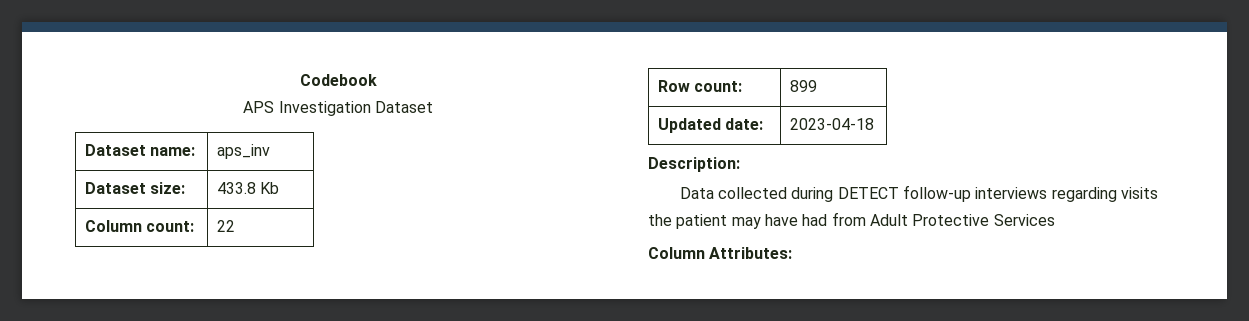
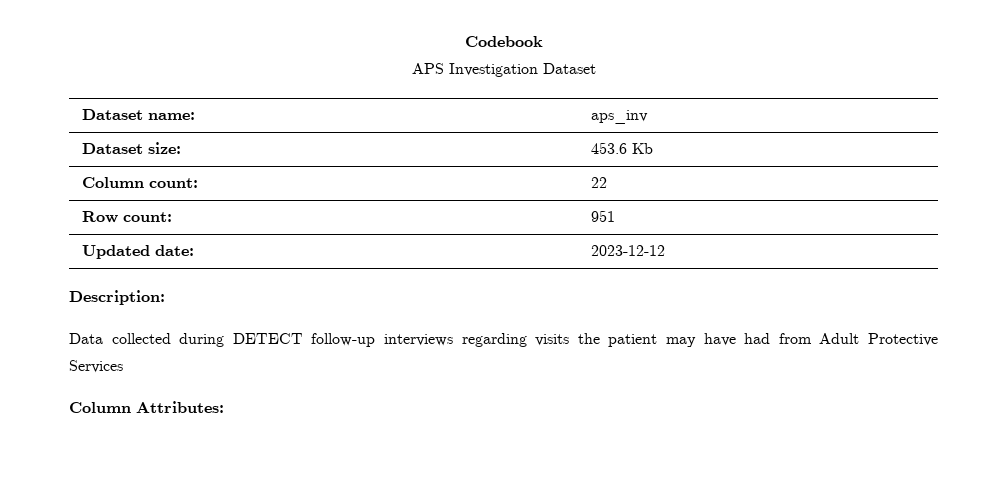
- Dataset size: | 433.8 Kb
+ Dataset size: | 453.6 Kb
- Row count: | 899
+ Row count: | 951
- Updated date: | 2023-04-18
+ Updated date: | 2023-12-12

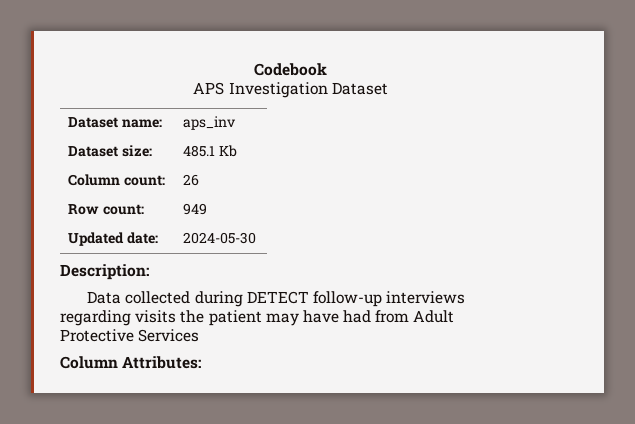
- Dataset size: | 453.6 Kb
+ Dataset size: | 485.1 Kb
- Column count: | 22
+ Column count: | 26
- Row count: | 951
+ Row count: | 949
- Updated date: | 2023-12-12
+ Updated date: | 2024-05-30

